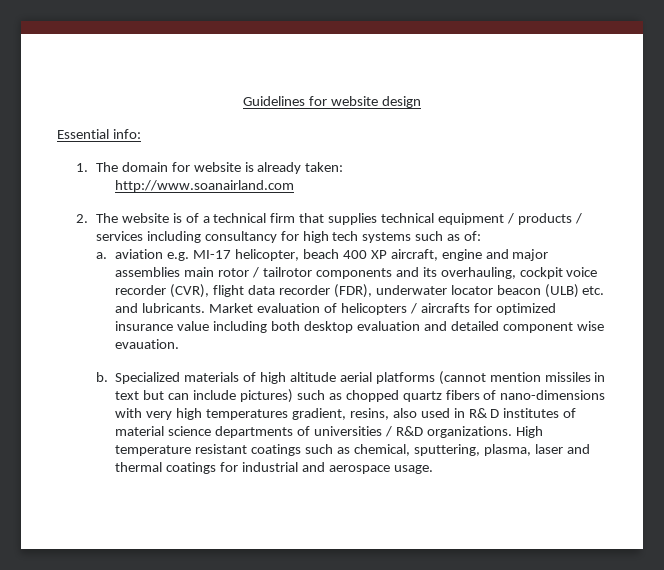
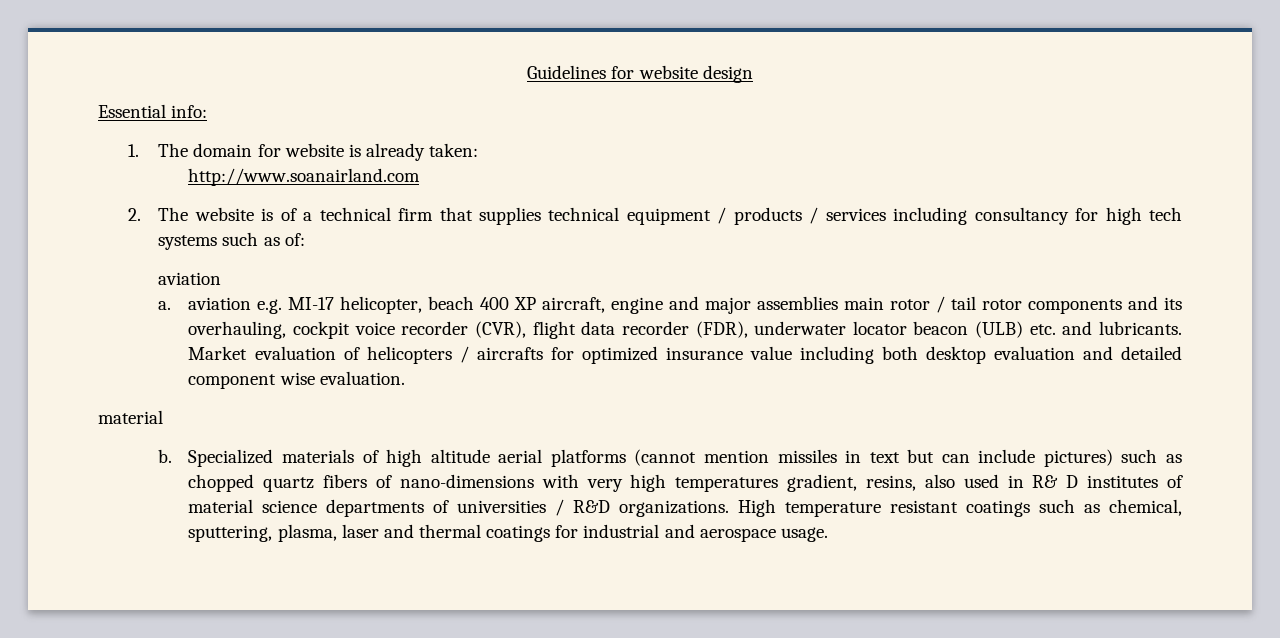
  2. The website is of a technical firm that supplies technical equipment / products / services including consultancy for high tech systems such as of:
+ aviation
- a. aviation e.g. MI-17 helicopter, beach 400 XP aircraft, engine and major assemblies main rotor / tailrotor components and its overhauling, cockpit voice recorder (CVR), flight data recorder (FDR), underwater locator beacon (ULB) etc. and lubricants.
+ a. aviation e.g. MI-17 helicopter, beach 400 XP aircraft, engine and major assemblies main rotor / tail rotor components and its overhauling, cockpit voice recorder (CVR), flight data recorder (FDR), underwater locator beacon (ULB) etc. and lubricants.
- Market evaluation of helicopters / aircrafts for optimized insurance value including both desktop evaluation and detailed component wise evauation.
+ Market evaluation of helicopters / aircrafts for optimized insurance value including both desktop evaluation and detailed component wise evaluation.
+ material

